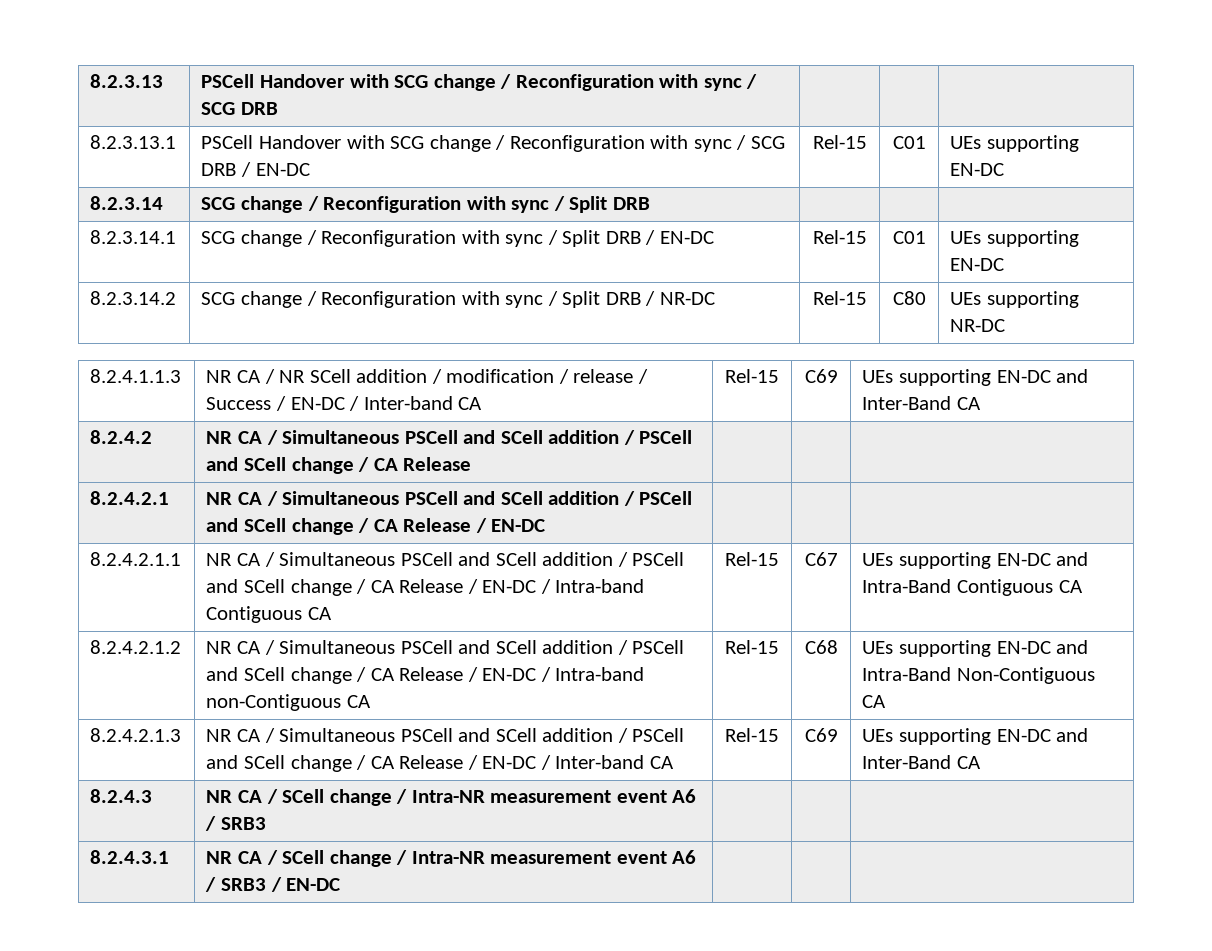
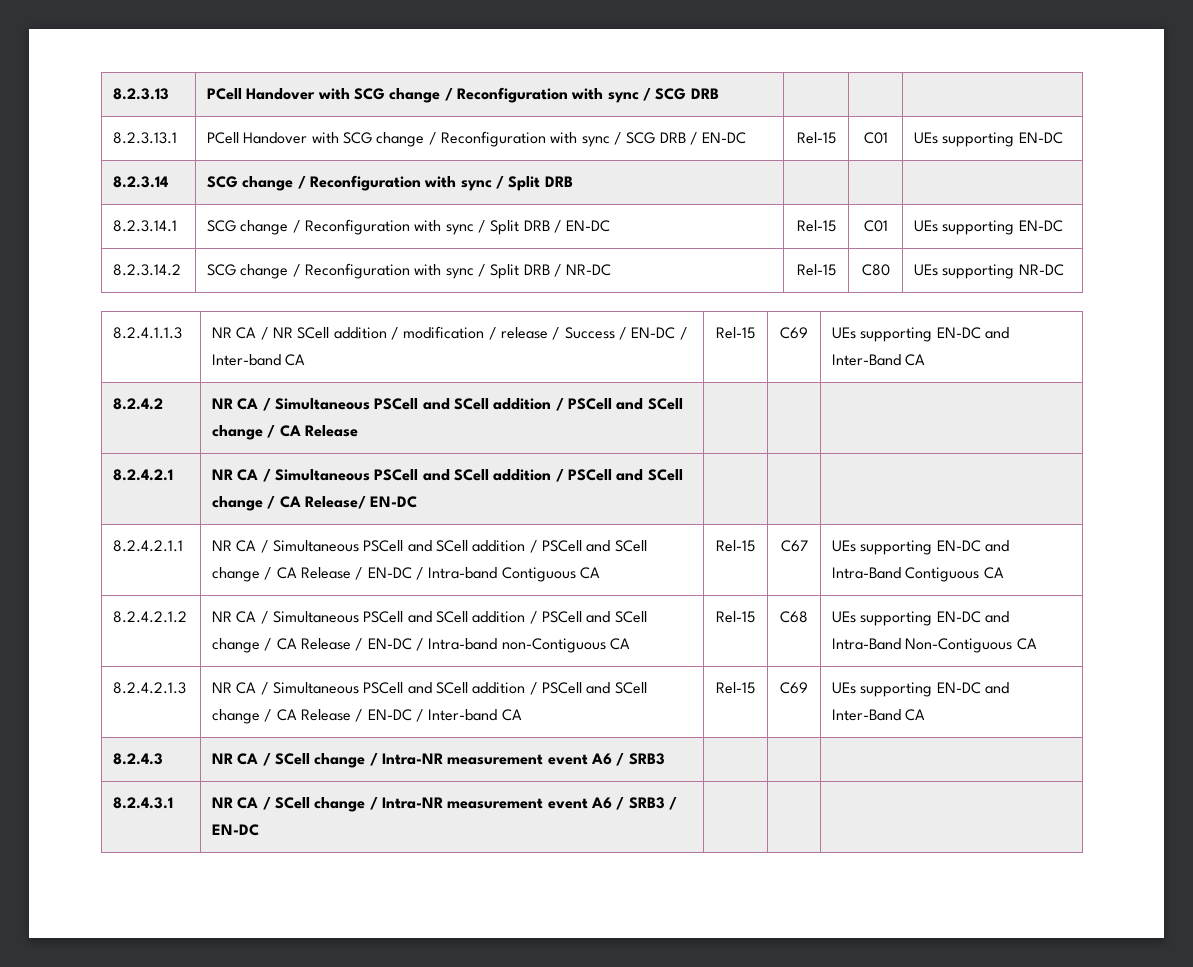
- 8.2.3.13 | PSCell Handover with SCG change / Reconfiguration with sync / SCG DRB | | |
+ 8.2.3.13 | PCell Handover with SCG change / Reconfiguration with sync / SCG DRB | | |
- 8.2.3.13.1 | PSCell Handover with SCG change / Reconfiguration with sync / SCG DRB / EN-DC | Rel-15 | C01 | UEs supporting EN-DC
+ 8.2.3.13.1 | PCell Handover with SCG change / Reconfiguration with sync / SCG DRB / EN-DC | Rel-15 | C01 | UEs supporting EN-DC
- 8.2.4.2.1 | NR CA / Simultaneous PSCell and SCell addition / PSCell and SCell change / CA Release / EN-DC | | |
+ 8.2.4.2.1 | NR CA / Simultaneous PSCell and SCell addition / PSCell and SCell change / CA Release/ EN-DC | | |

